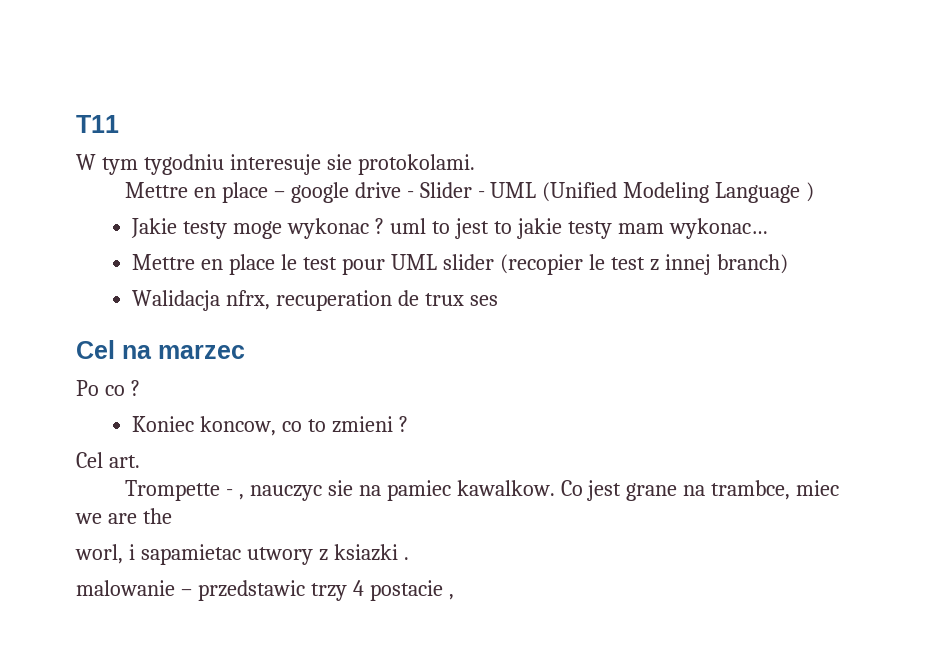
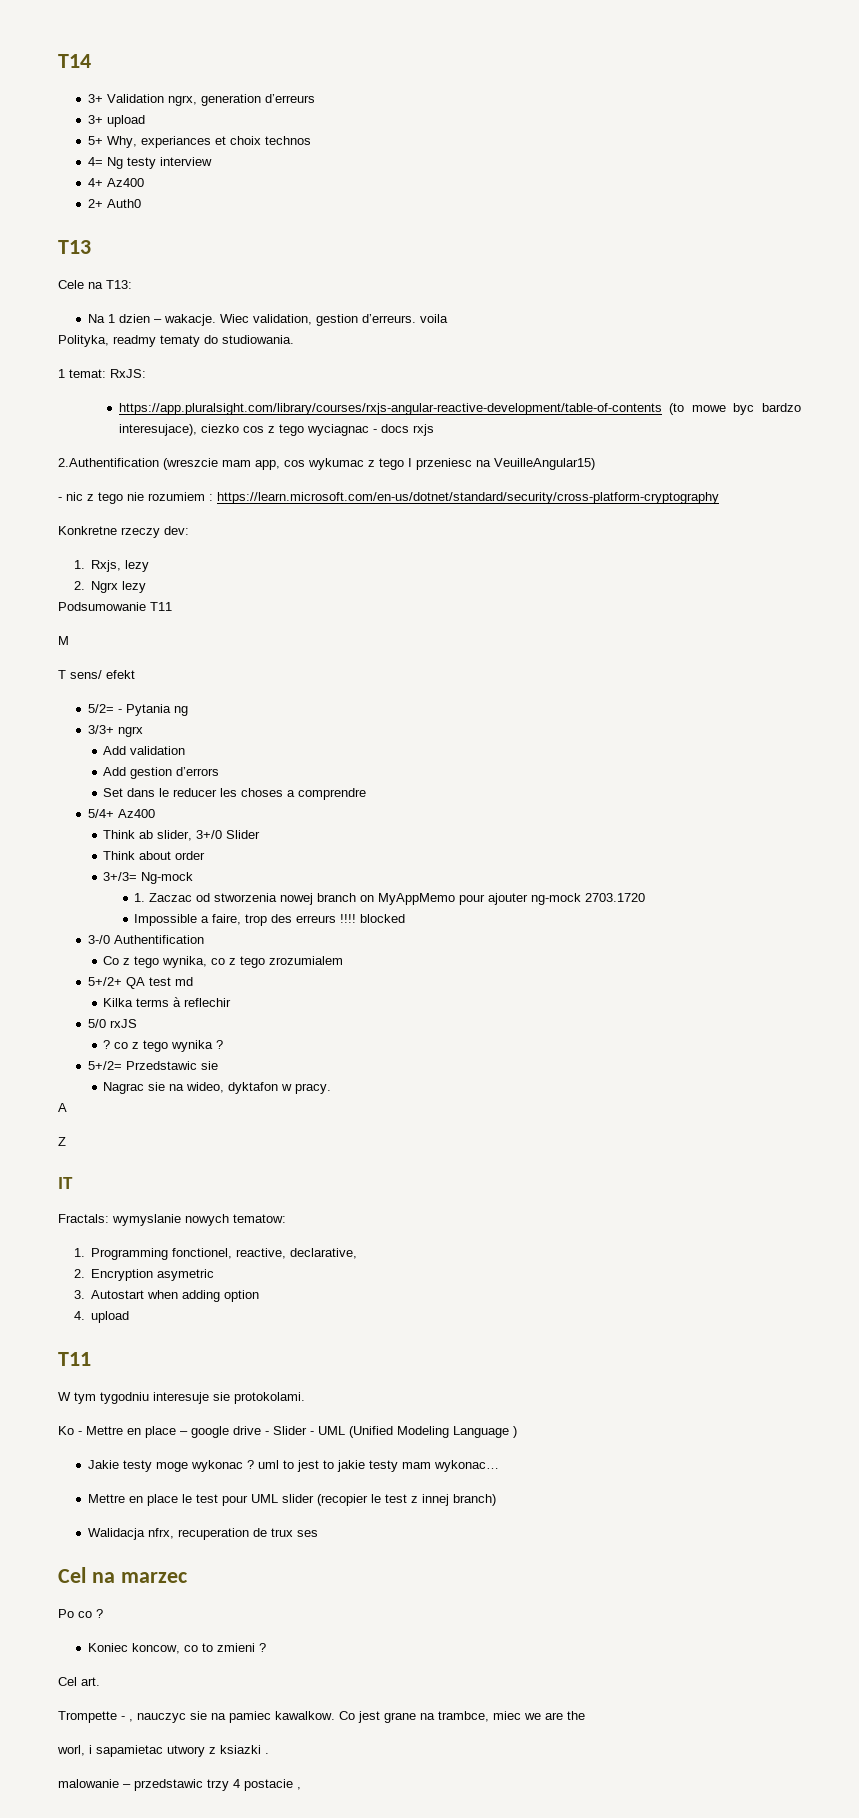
+ T14
+ 3+ Validation ngrx, generation d’erreurs
+ 3+ upload
+ 5+ Why, experiances et choix technos
+ 4= Ng testy interview
+ 4+ Az400
+ 2+ Auth0
+ T13
+ Cele na T13:
+ Na 1 dzien – wakacje. Wiec validation, gestion d’erreurs. voila
+ Polityka, readmy tematy do studiowania.
+ 1 temat: RxJS:
+ https://app.pluralsight.com/library/courses/rxjs-angular-reactive-development/table-of-contents (to mowe byc bardzo interesujace), ciezko cos z tego wyciagnac - docs rxjs
+ 2.Authentification (wreszcie mam app, cos wykumac z tego I przeniesc na VeuilleAngular15)
+ - nic z tego nie rozumiem : https://learn.microsoft.com/en-us/dotnet/standard/security/cross-platform-cryptography
+ Konkretne rzeczy dev:
+ 1. Rxjs, lezy
+ 2. Ngrx lezy
+ Podsumowanie T11
+ M
+ T sens/ efekt
+ 5/2= - Pytania ng
+ 3/3+ ngrx
+ Add validation
+ Add gestion d’errors
+ Set dans le reducer les choses a comprendre
+ 5/4+ Az400
+ Think ab slider, 3+/0 Slider
+ Think about order
+ 3+/3= Ng-mock
+ 1. Zaczac od stworzenia nowej branch on MyAppMemo pour ajouter ng-mock 2703.1720
+ Impossible a faire, trop des erreurs !!!! blocked
+ 3-/0 Authentification
+ Co z tego wynika, co z tego zrozumialem
+ 5+/2+ QA test md
+ Kilka terms à reflechir
+ 5/0 rxJS
+ ? co z tego wynika ?
+ 5+/2= Przedstawic sie
+ Nagrac sie na wideo, dyktafon w pracy.
+ A
+ Z
+ IT
+ Fractals: wymyslanie nowych tematow:
+ 1. Programming fonctionel, reactive, declarative,
+ 2. Encryption asymetric
+ 3. Autostart when adding option
+ 4. upload
- Mettre en place – google drive - Slider - UML (Unified Modeling Language )
+ Ko - Mettre en place – google drive - Slider - UML (Unified Modeling Language )

